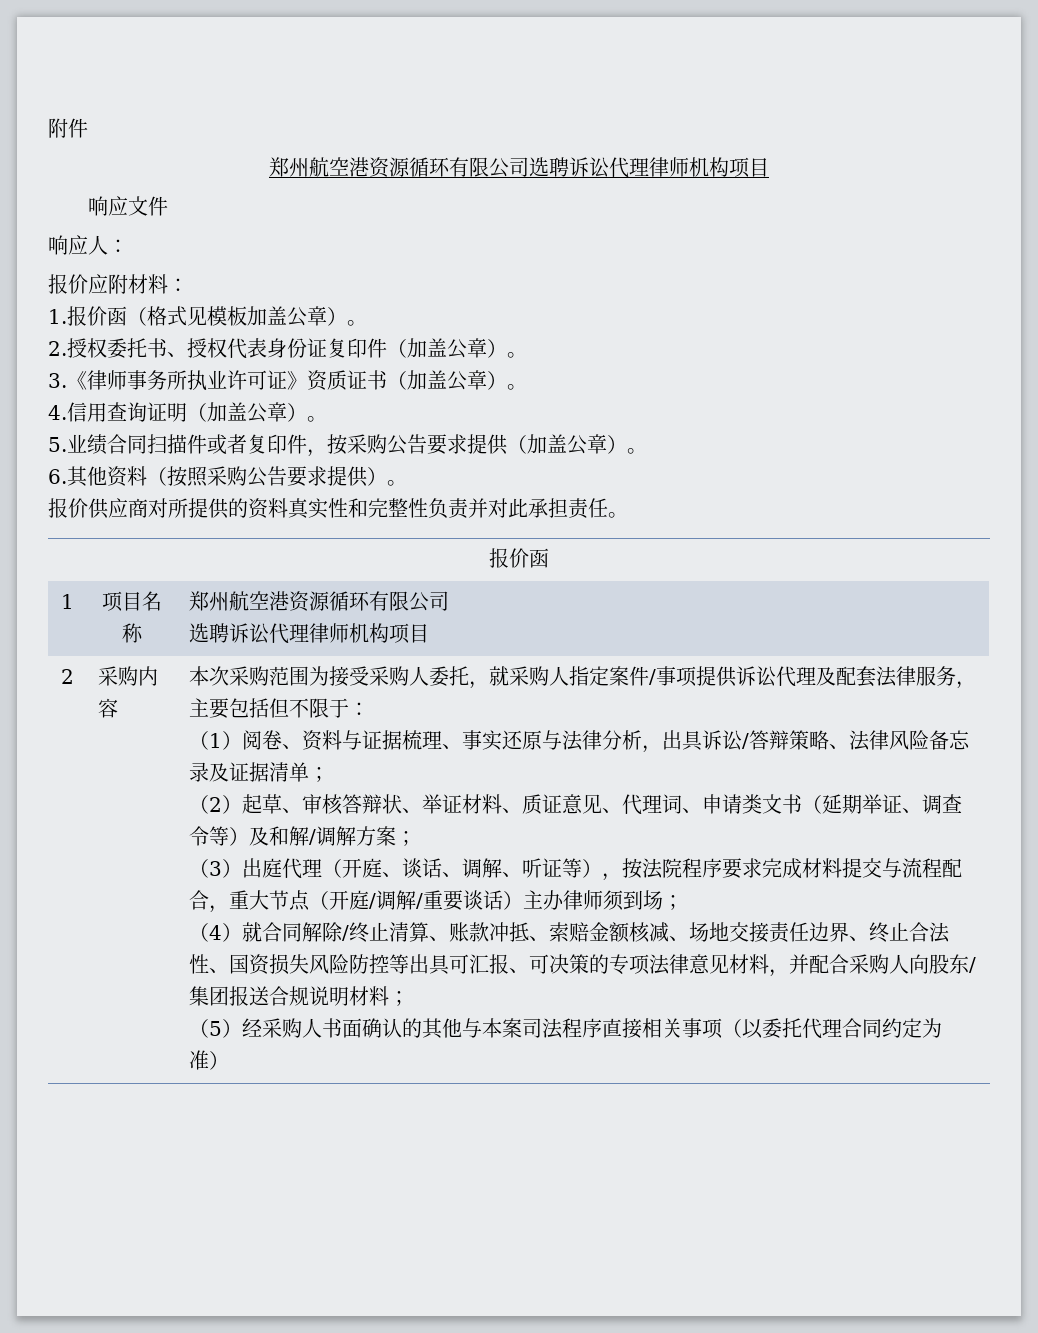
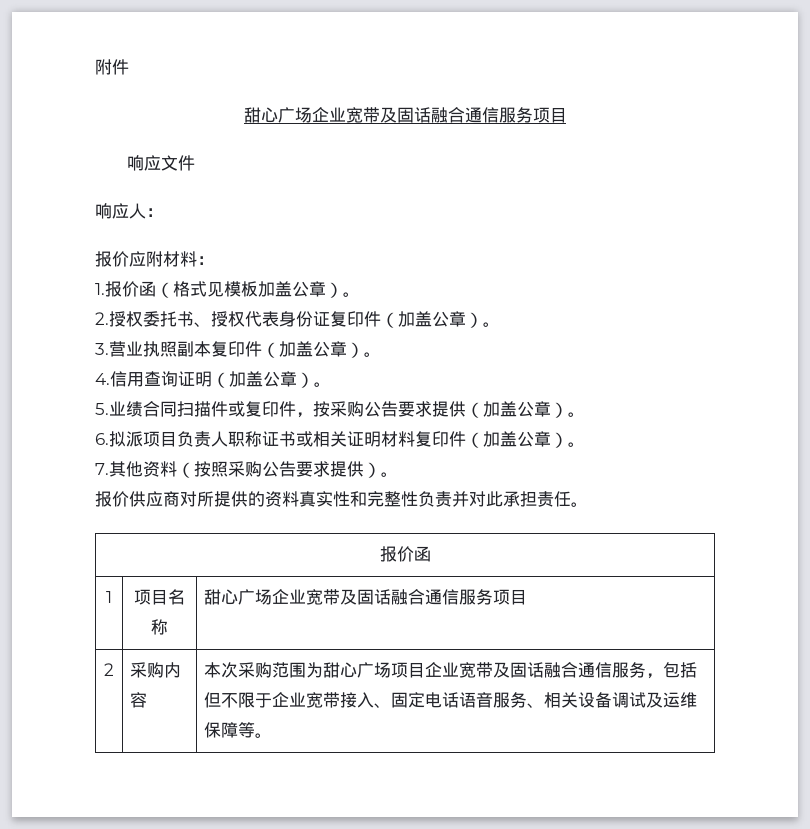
  附件
- 郑州航空港资源循环有限公司选聘诉讼代理律师机构项目
+ 甜心广场企业宽带及固话融合通信服务项目
- 3.《律师事务所执业许可证》资质证书（加盖公章）。
+ 3.营业执照副本复印件（加盖公章）。
- 5.业绩合同扫描件或者复印件，按采购公告要求提供（加盖公章）。
+ 5.业绩合同扫描件或复印件，按采购公告要求提供（加盖公章）。
- 6.其他资料（按照采购公告要求提供）。
+ 6.拟派项目负责人职称证书或相关证明材料复印件（加盖公章）。
+ 7.其他资料（按照采购公告要求提供）。
- 1 | 项目名称 | 郑州航空港资源循环有限公司
- 选聘诉讼代理律师机构项目
+ 1 | 项目名称 | 甜心广场企业宽带及固话融合通信服务项目
- 本次采购范围为接受采购人委托，就采购人指定案件/事项提供诉讼代理及配套法律服务，主要包括但不限于：
- （1）阅卷、资料与证据梳理、事实还原与法律分析，出具诉讼/答辩策略、法律风险备忘录及证据清单；
- （2）起草、审核答辩状、举证材料、质证意见、代理词、申请类文书（延期举证、调查令等）及和解/调解方案；
- （3）出庭代理（开庭、谈话、调解、听证等），按法院程序要求完成材料提交与流程配合，重大节点（开庭/调解/重要谈话）主办律师须到场；
- （4）就合同解除/终止清算、账款冲抵、索赔金额核减、场地交接责任边界、终止合法性、国资损失风险防控等出具可汇报、可决策的专项法律意见材料，并配合采购人向股东/集团报送合规说明材料；
- （5）经采购人书面确认的其他与本案司法程序直接相关事项（以委托代理合同约定为准）
+ 本次采购范围为甜心广场项目企业宽带及固话融合通信服务，包括但不限于企业宽带接入、固定电话语音服务、相关设备调试及运维保障等。

